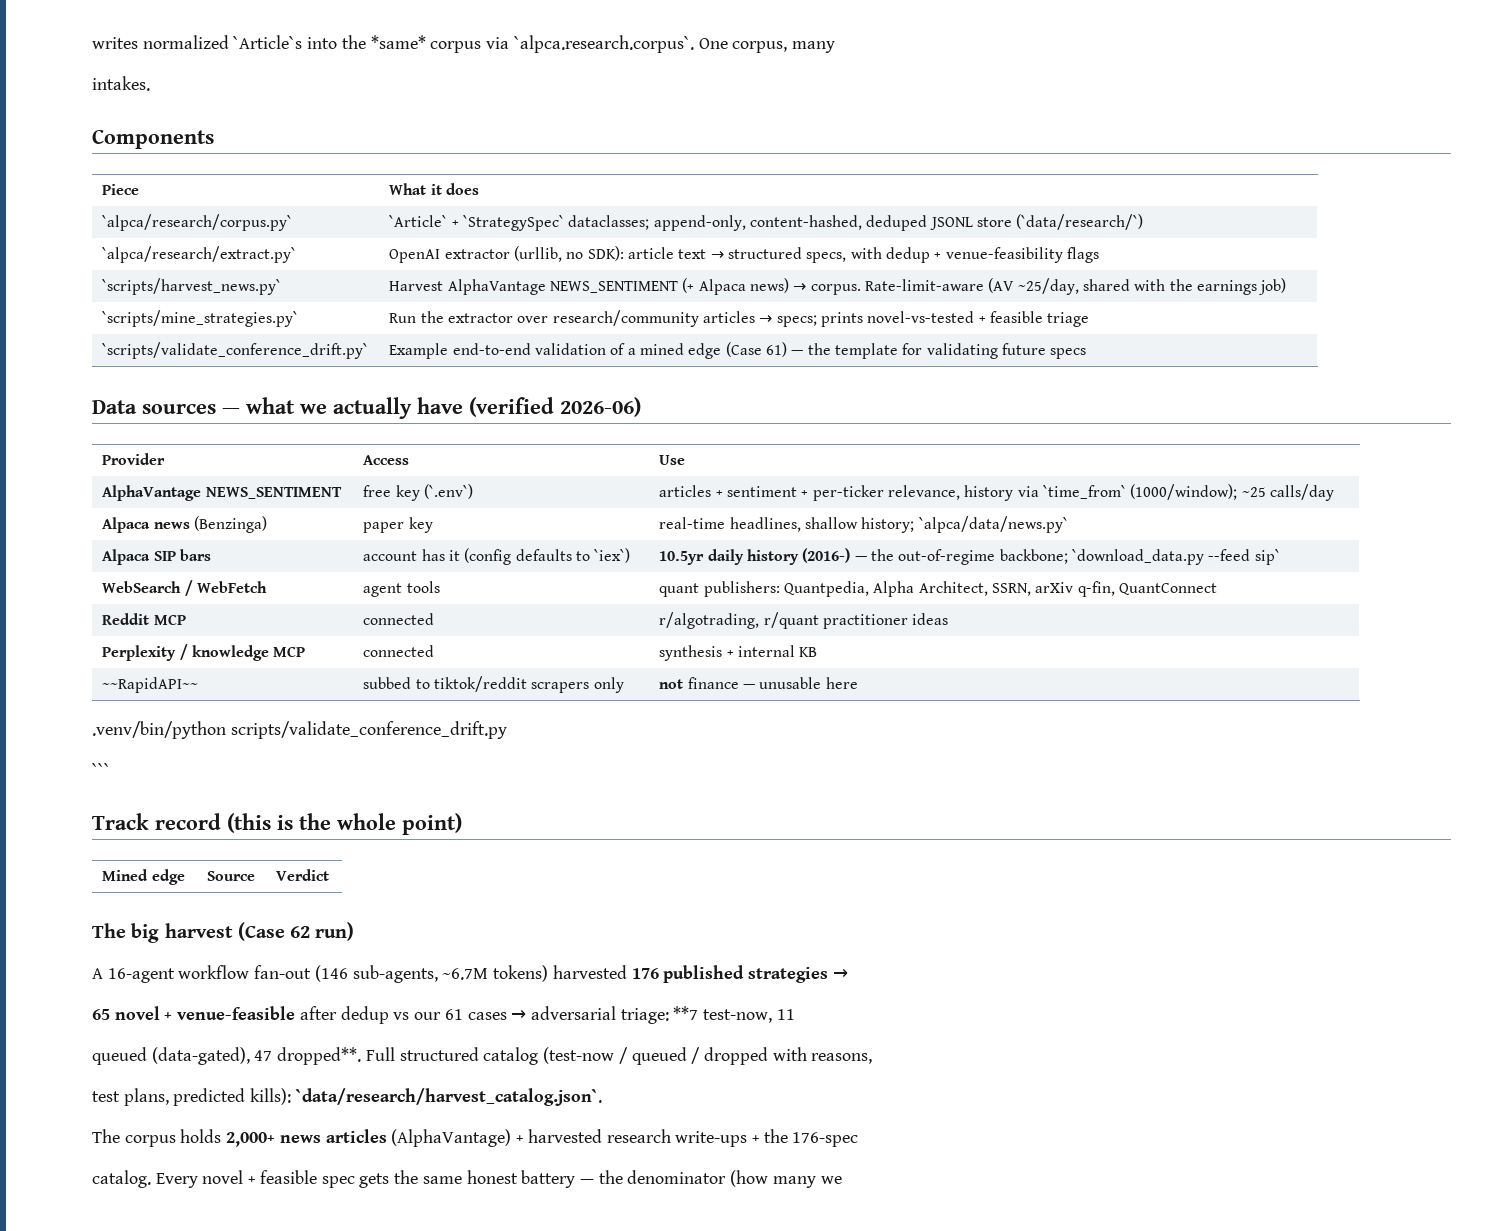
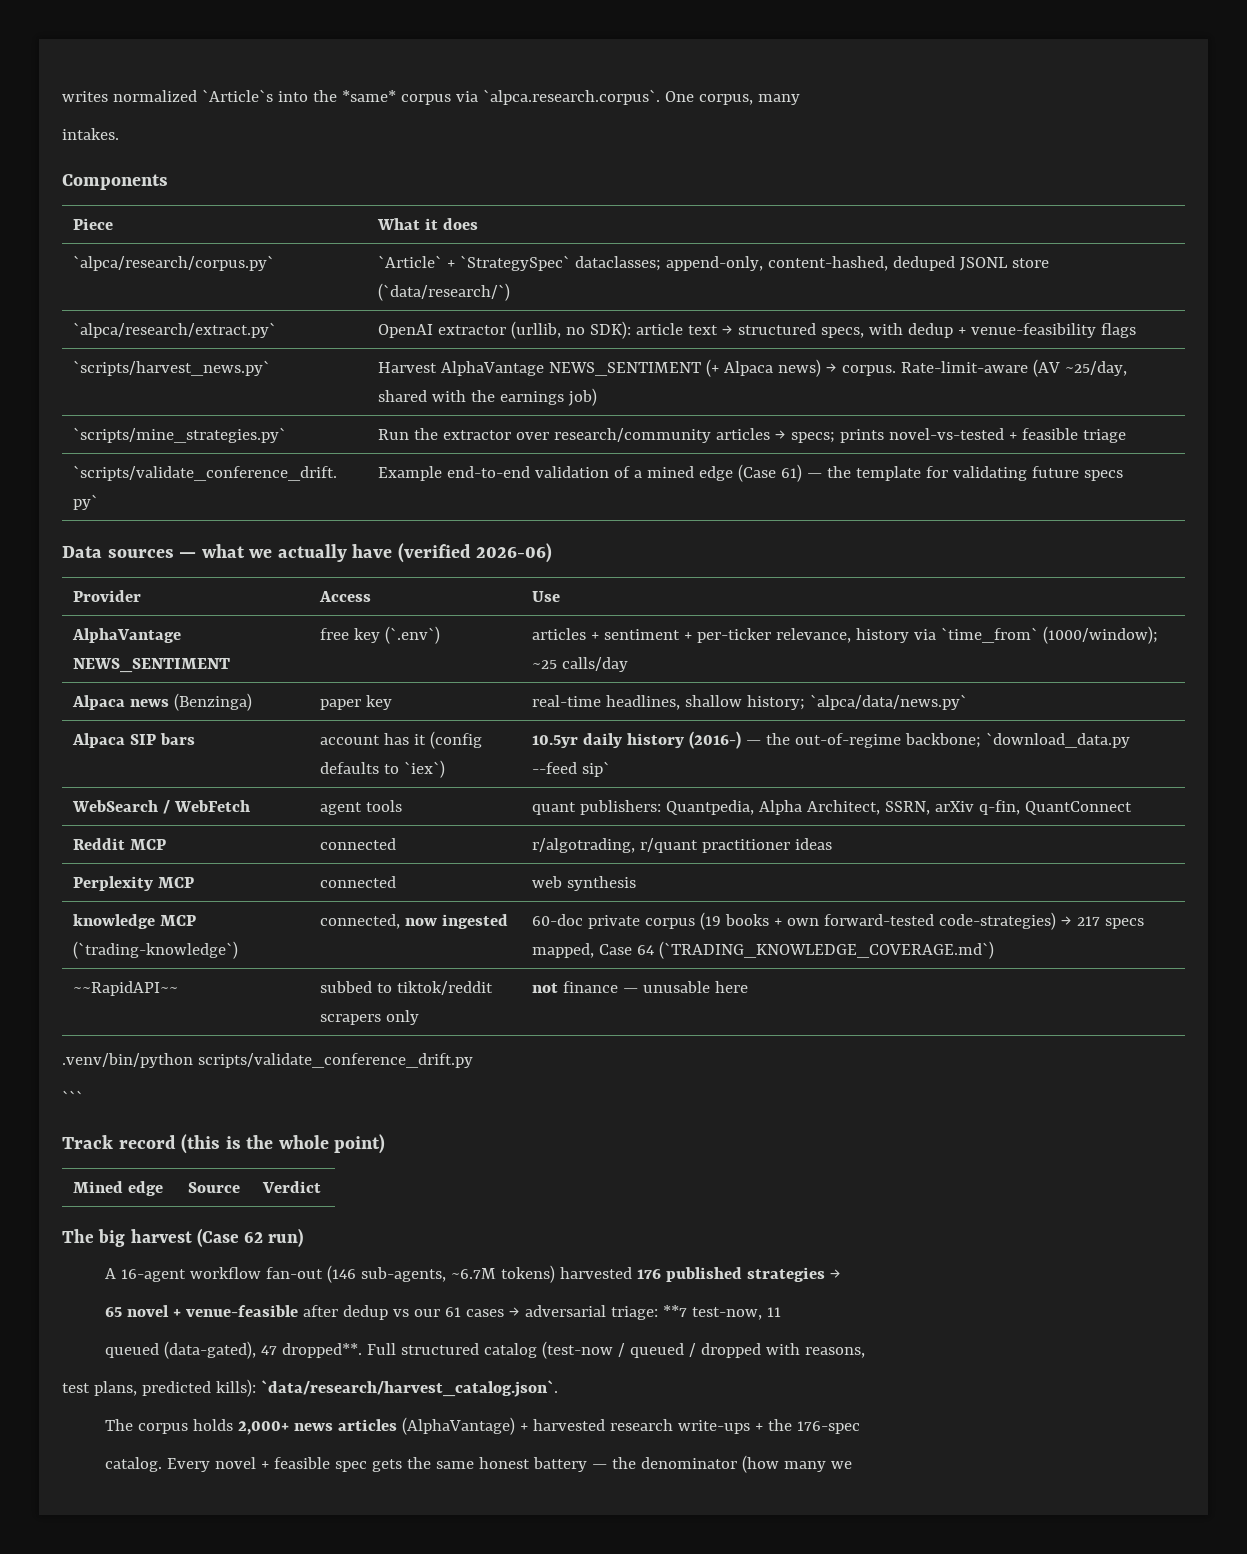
- Perplexity / knowledge MCP | connected | synthesis + internal KB
+ Perplexity MCP | connected | web synthesis
+ knowledge MCP (`trading-knowledge`) | connected, now ingested | 60-doc private corpus (19 books + own forward-tested code-strategies) → 217 specs mapped, Case 64 (`TRADING_KNOWLEDGE_COVERAGE.md`)

